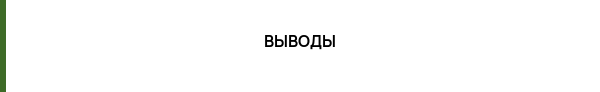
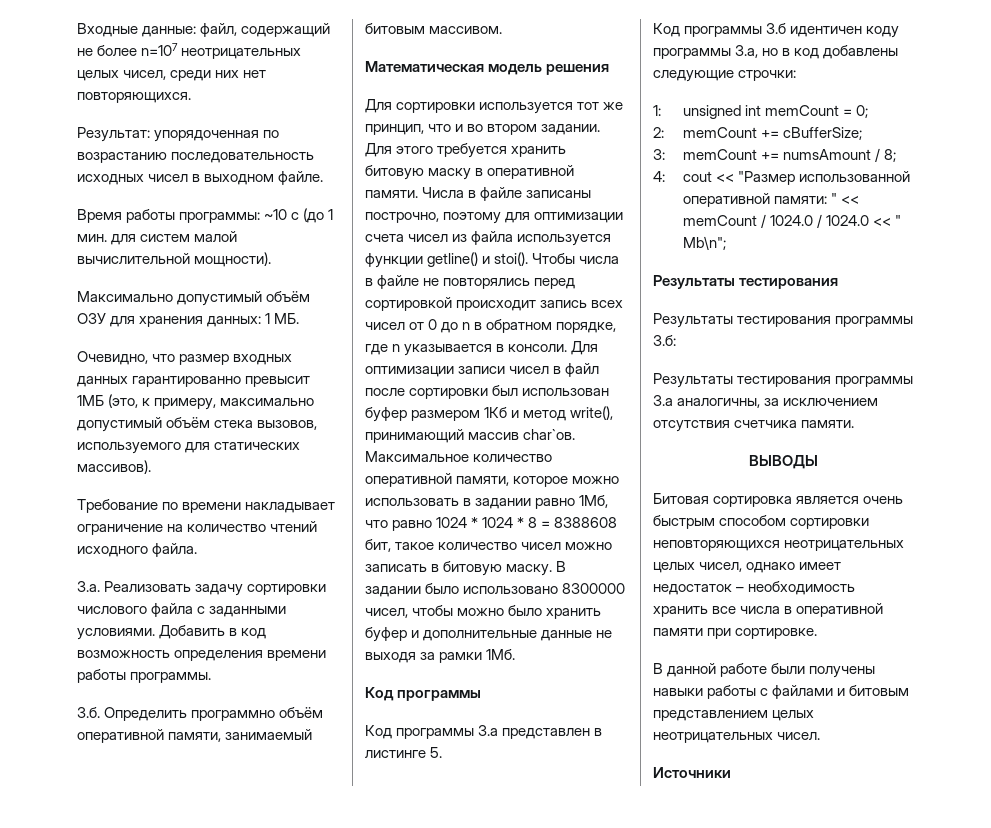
+ Входные данные: файл, содержащий не более n=107 неотрицательных целых чисел, среди них нет повторяющихся.
+ Результат: упорядоченная по возрастанию последовательность исходных чисел в выходном файле.
+ Время работы программы: ~10 с (до 1 мин. для систем малой вычислительной мощности).
+ Максимально допустимый объём ОЗУ для хранения данных: 1 МБ.
+ Очевидно, что размер входных данных гарантированно превысит 1МБ (это, к примеру, максимально допустимый объём стека вызовов, используемого для статических массивов).
+ Требование по времени накладывает ограничение на количество чтений исходного файла.
+ 3.а. Реализовать задачу сортировки числового файла с заданными условиями. Добавить в код возможность определения времени работы программы.
+ 3.б. Определить программно объём оперативной памяти, занимаемый битовым массивом.
+ Математическая модель решения
+ Для сортировки используется тот же принцип, что и во втором задании. Для этого требуется хранить битовую маску в оперативной памяти. Числа в файле записаны построчно, поэтому для оптимизации счета чисел из файла используется функции getline() и stoi(). Чтобы числа в файле не повторялись перед сортировкой происходит запись всех чисел от 0 до n в обратном порядке, где n указывается в консоли. Для оптимизации записи чисел в файл после сортировки был использован буфер размером 1Кб и метод write(), принимающий массив char`ов. Максимальное количество оперативной памяти, которое можно использовать в задании равно 1Мб, что равно 1024 * 1024 * 8 = 8388608 бит, такое количество чисел можно записать в битовую маску. В задании было использовано 8300000 чисел, чтобы можно было хранить буфер и дополнительные данные не выходя за рамки 1Мб.
+ Код программы
+ Код программы 3.а представлен в листинге 5.
+ Код программы 3.б идентичен коду программы 3.а, но в код добавлены следующие строчки:
+ 1: unsigned int memCount = 0;
+ 2: memCount += cBufferSize;
+ 3: memCount += numsAmount / 8;
+ 4: cout << "Размер использованной оперативной памяти: " << memCount / 1024.0 / 1024.0 << " Mb\n";
+ Результаты тестирования
+ Результаты тестирования программы 3.б:
+ Результаты тестирования программы 3.а аналогичны, за исключением отсутствия счетчика памяти.
  ВЫВОДЫ
+ Битовая сортировка является очень быстрым способом сортировки неповторяющихся неотрицательных целых чисел, однако имеет недостаток – необходимость хранить все числа в оперативной памяти при сортировке.
+ В данной работе были получены навыки работы с файлами и битовым представлением целых неотрицательных чисел.
+ Источники

